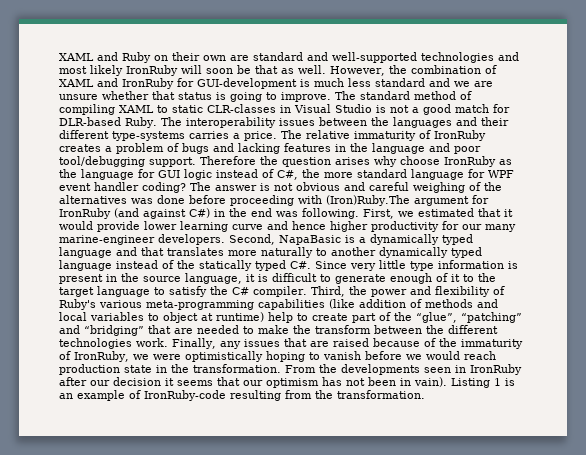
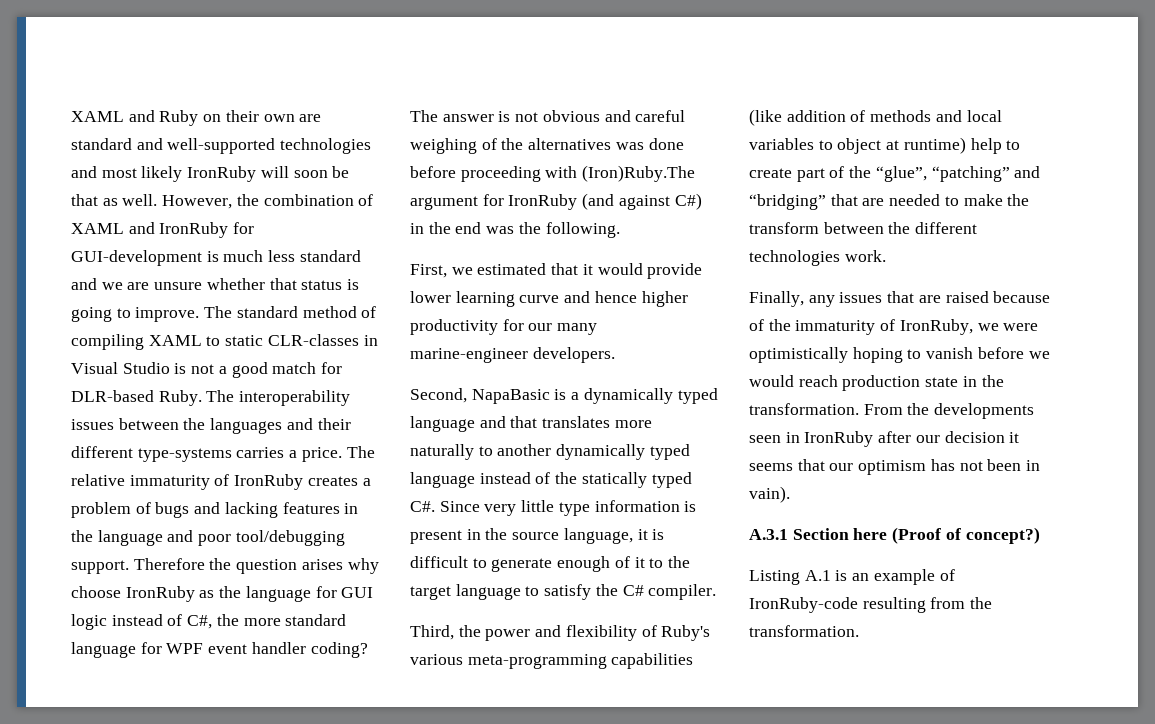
- The answer is not obvious and careful weighing of the alternatives was done before proceeding with (Iron)Ruby.The argument for IronRuby (and against C#) in the end was following. First, we estimated that it would provide lower learning curve and hence higher productivity for our many marine-engineer developers. Second, NapaBasic is a dynamically typed language and that translates more naturally to another dynamically typed language instead of the statically typed C#. Since very little type information is present in the source language, it is difficult to generate enough of it to the target language to satisfy the C# compiler. Third, the power and flexibility of Ruby's various meta-programming capabilities (like addition of methods and local variables to object at runtime) help to create part of the “glue”, “patching” and “bridging” that are needed to make the transform between the different technologies work. Finally, any issues that are raised because of the immaturity of IronRuby, we were optimistically hoping to vanish before we would reach production state in the transformation.
+ The answer is not obvious and careful weighing of the alternatives was done before proceeding with (Iron)Ruby.The argument for IronRuby (and against C#) in the end was the following.
+ First, we estimated that it would provide lower learning curve and hence higher productivity for our many marine-engineer developers.
+ Second, NapaBasic is a dynamically typed language and that translates more naturally to another dynamically typed language instead of the statically typed C#. Since very little type information is present in the source language, it is difficult to generate enough of it to the target language to satisfy the C# compiler.
+ Third, the power and flexibility of Ruby's various meta-programming capabilities (like addition of methods and local variables to object at runtime) help to create part of the “glue”, “patching” and “bridging” that are needed to make the transform between the different technologies work.
+ Finally, any issues that are raised because of the immaturity of IronRuby, we were optimistically hoping to vanish before we would reach production state in the transformation.
- From the developments seen in IronRuby after our decision it seems that our optimism has not been in vain). Listing 1 is an example of IronRuby-code resulting from the transformation.
+ From the developments seen in IronRuby after our decision it seems that our optimism has not been in vain).
+ A.3.1 Section here (Proof of concept?)
+ Listing A.1 is an example of IronRuby-code resulting from the transformation.

